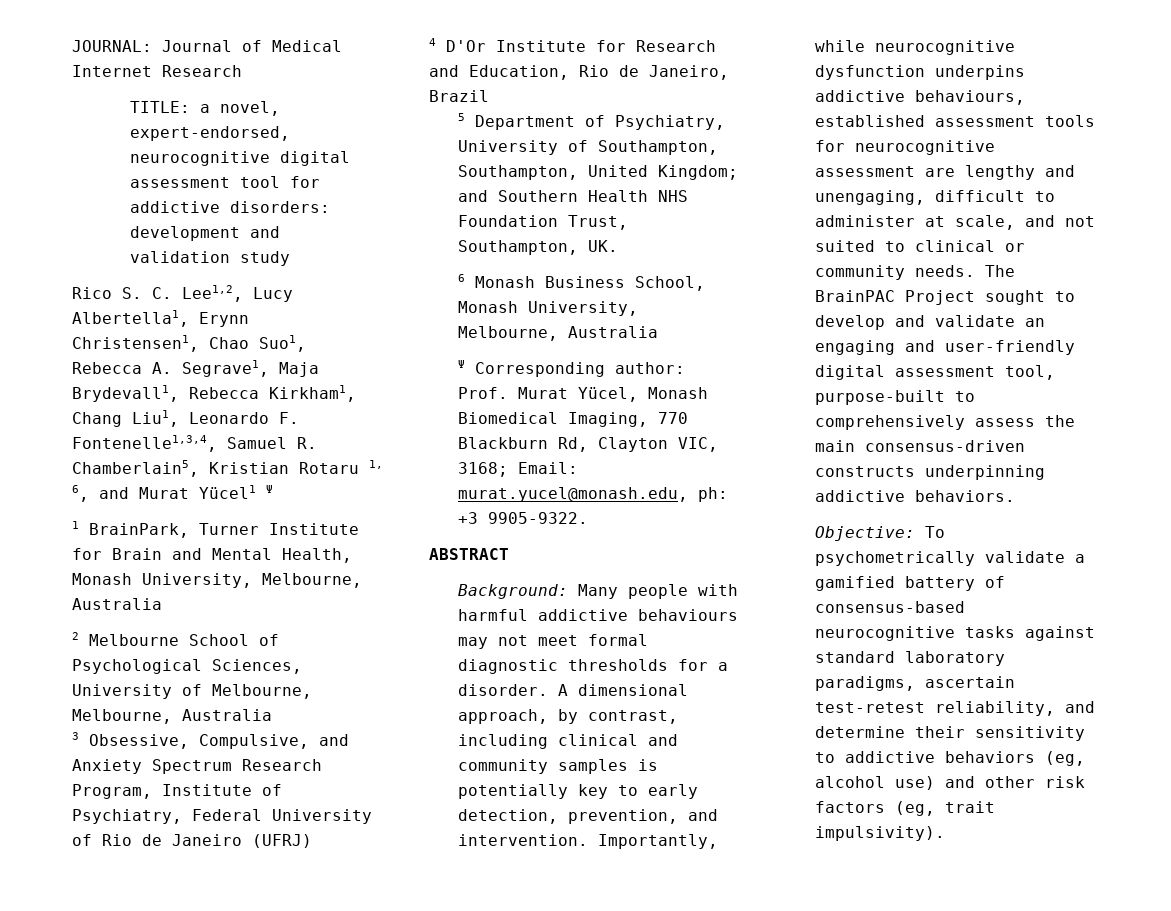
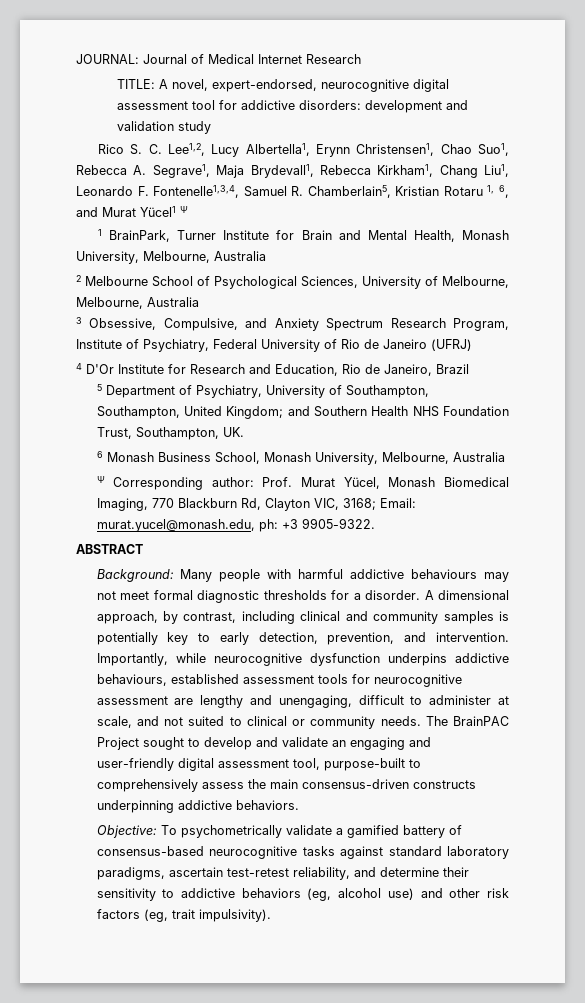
- TITLE: a novel, expert-endorsed, neurocognitive digital assessment tool for addictive disorders: development and validation study
+ TITLE: A novel, expert-endorsed, neurocognitive digital assessment tool for addictive disorders: development and validation study

